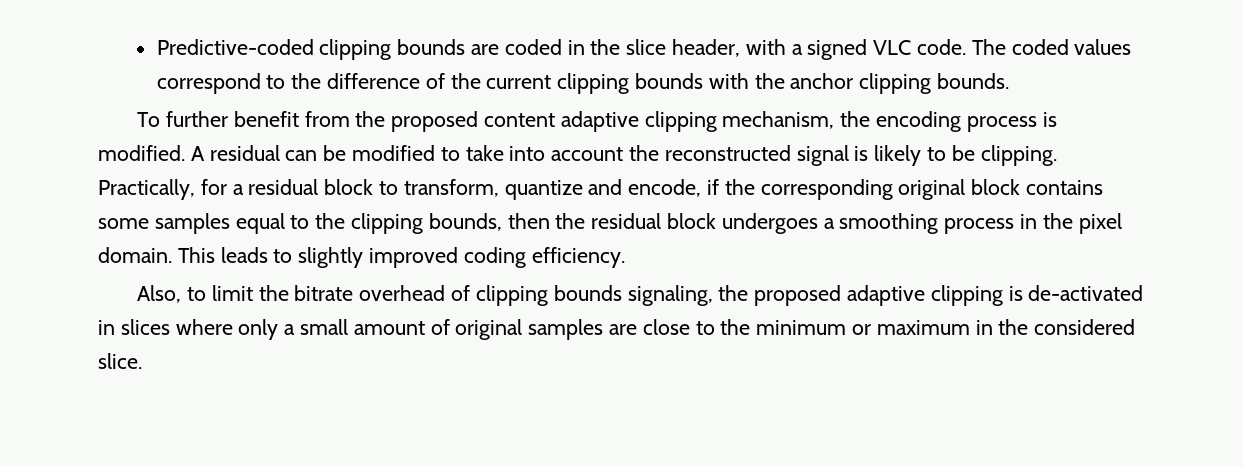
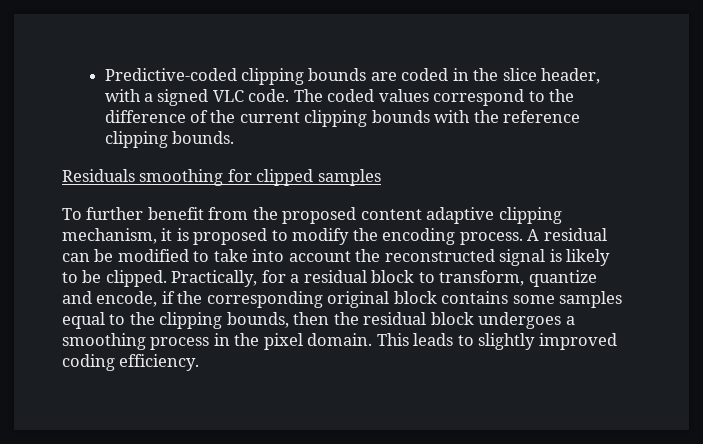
- The coded values correspond to the difference of the current clipping bounds with the anchor clipping bounds.
+ The coded values correspond to the difference of the current clipping bounds with the reference clipping bounds.
+ Residuals smoothing for clipped samples
- To further benefit from the proposed content adaptive clipping mechanism, the encoding process is modified.
+ To further benefit from the proposed content adaptive clipping mechanism, it is proposed to modify the encoding process.
- A residual can be modified to take into account the reconstructed signal is likely to be clipping.
+ A residual can be modified to take into account the reconstructed signal is likely to be clipped.
- Also, to limit the bitrate overhead of clipping bounds signaling, the proposed adaptive clipping is de-activated in slices where only a small amount of original samples are close to the minimum or maximum in the considered slice.

